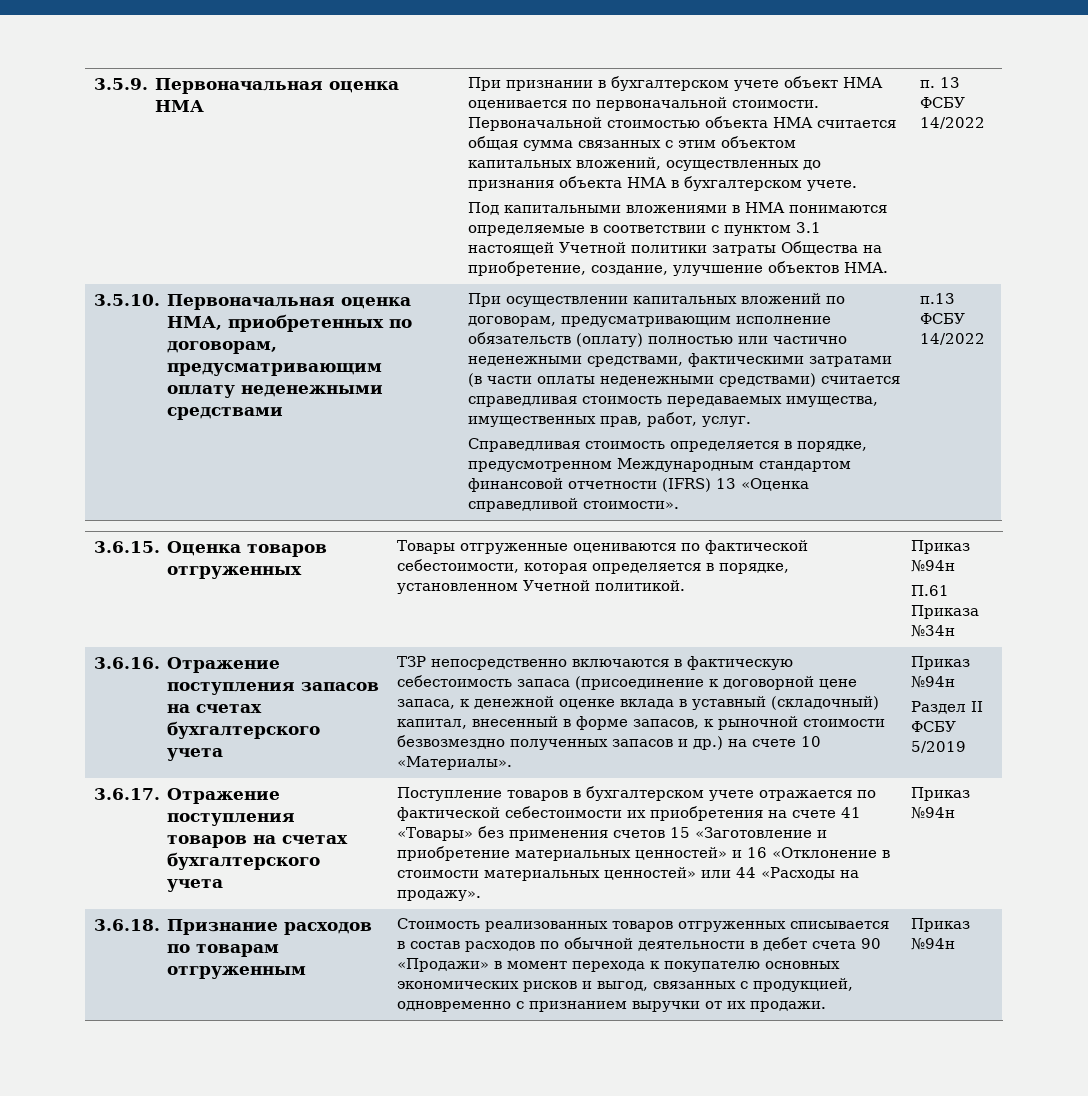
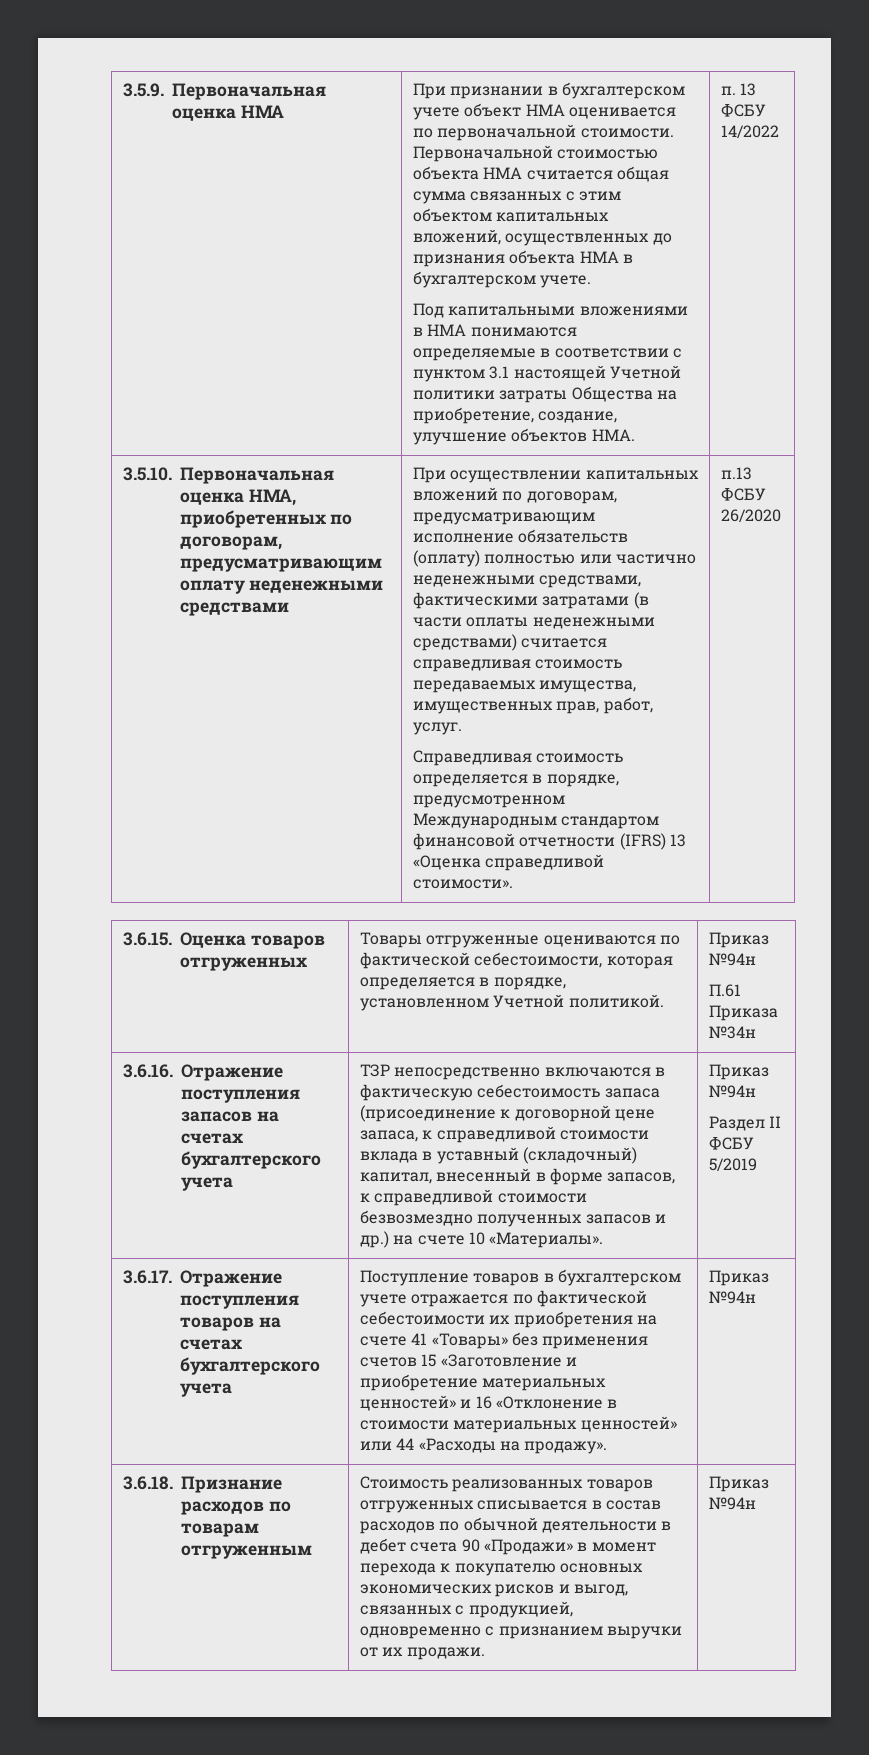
- п.13 ФСБУ 14/2022
+ п.13 ФСБУ 26/2020
- ТЗР непосредственно включаются в фактическую себестоимость запаса (присоединение к договорной цене запаса, к денежной оценке вклада в уставный (складочный) капитал, внесенный в форме запасов, к рыночной стоимости безвозмездно полученных запасов и др.) на счете 10 «Материалы».
+ ТЗР непосредственно включаются в фактическую себестоимость запаса (присоединение к договорной цене запаса, к справедливой стоимости вклада в уставный (складочный) капитал, внесенный в форме запасов, к справедливой стоимости безвозмездно полученных запасов и др.) на счете 10 «Материалы».

